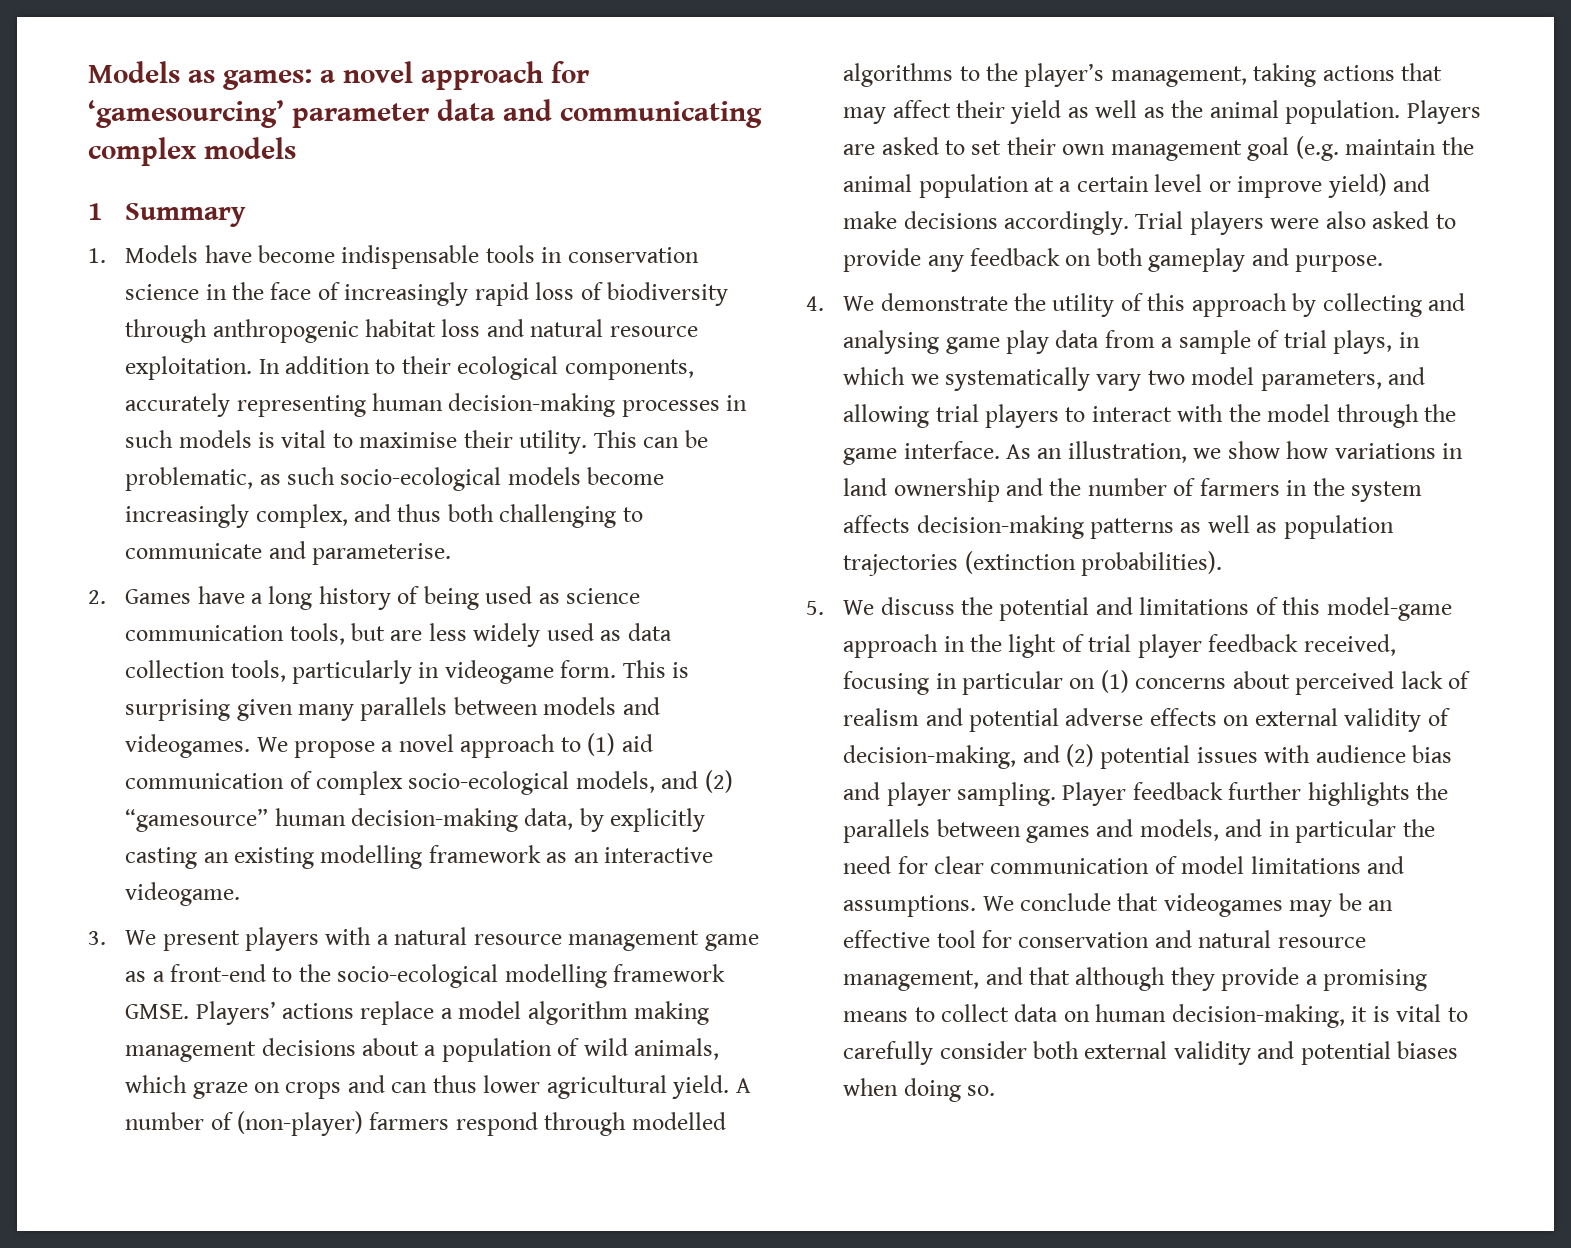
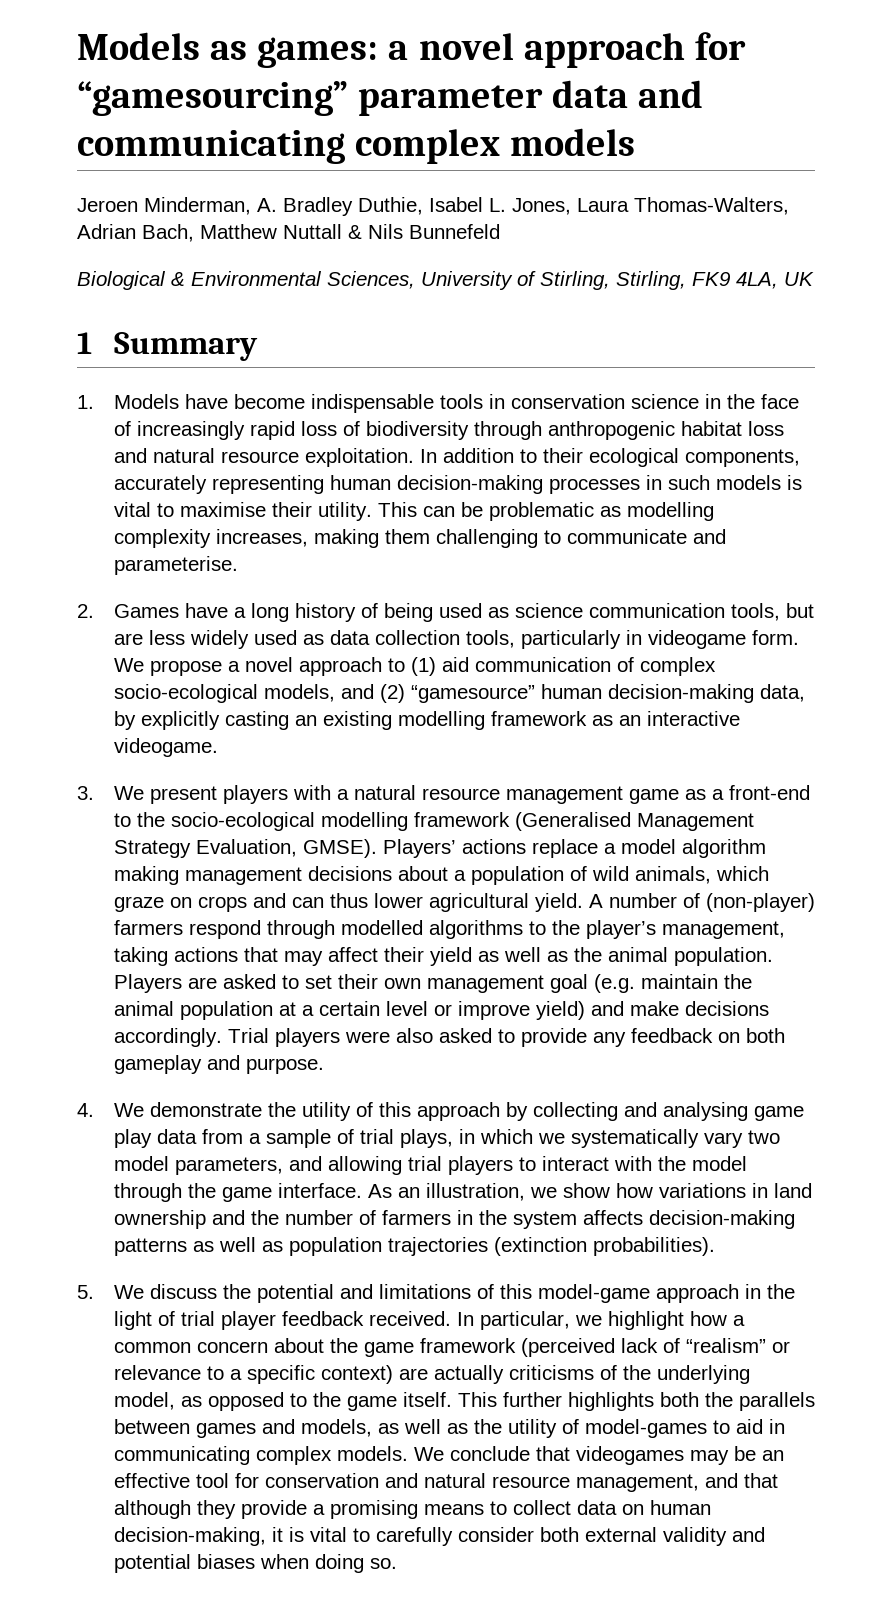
- Models as games: a novel approach for ‘gamesourcing’ parameter data and communicating complex models
+ Models as games: a novel approach for “gamesourcing” parameter data and communicating complex models
+ Jeroen Minderman, A. Bradley Duthie, Isabel L. Jones, Laura Thomas-Walters, Adrian Bach, Matthew Nuttall & Nils Bunnefeld
+ Biological & Environmental Sciences, University of Stirling, Stirling, FK9 4LA, UK
- This can be problematic, as such socio-ecological models become increasingly complex, and thus both challenging to communicate and parameterise.
+ This can be problematic as modelling complexity increases, making them challenging to communicate and parameterise.
- This is surprising given many parallels between models and videogames.
- 3. We present players with a natural resource management game as a front-end to the socio-ecological modelling framework GMSE.
+ 3. We present players with a natural resource management game as a front-end to the socio-ecological modelling framework (Generalised Management Strategy Evaluation, GMSE).
- 5. We discuss the potential and limitations of this model-game approach in the light of trial player feedback received, focusing in particular on (1) concerns about perceived lack of realism and potential adverse effects on external validity of decision-making, and (2) potential issues with audience bias and player sampling. Player feedback further highlights the parallels between games and models, and in particular the need for clear communication of model limitations and assumptions.
+ 5. We discuss the potential and limitations of this model-game approach in the light of trial player feedback received. In particular, we highlight how a common concern about the game framework (perceived lack of “realism” or relevance to a specific context) are actually criticisms of the underlying model, as opposed to the game itself. This further highlights both the parallels between games and models, as well as the utility of model-games to aid in communicating complex models.

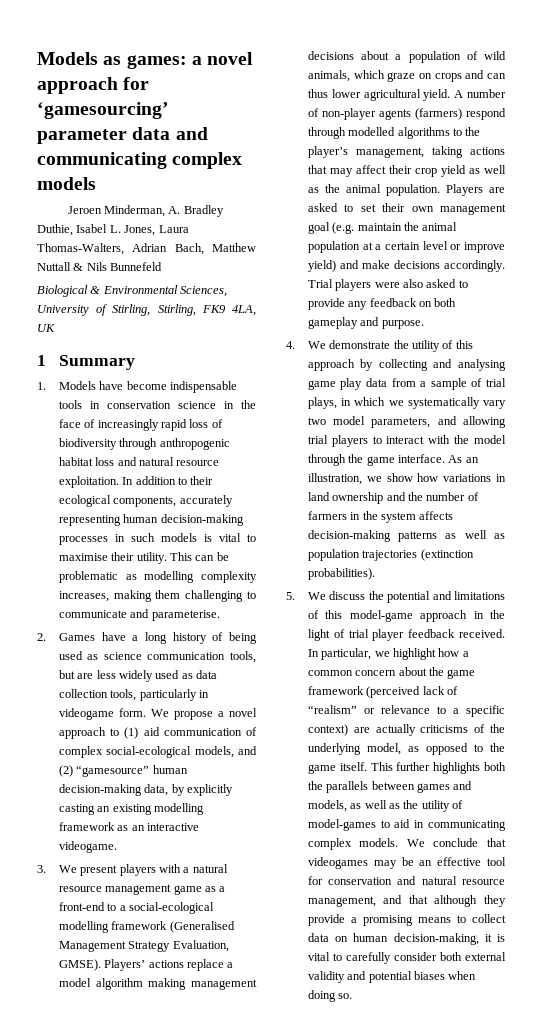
- Models as games: a novel approach for “gamesourcing” parameter data and communicating complex models
+ Models as games: a novel approach for ‘gamesourcing’ parameter data and communicating complex models
- We propose a novel approach to (1) aid communication of complex socio-ecological models, and (2) “gamesource” human decision-making data, by explicitly casting an existing modelling framework as an interactive videogame.
+ We propose a novel approach to (1) aid communication of complex social-ecological models, and (2) “gamesource” human decision-making data, by explicitly casting an existing modelling framework as an interactive videogame.
- 3. We present players with a natural resource management game as a front-end to the socio-ecological modelling framework (Generalised Management Strategy Evaluation, GMSE).
+ 3. We present players with a natural resource management game as a front-end to a social-ecological modelling framework (Generalised Management Strategy Evaluation, GMSE).
- A number of (non-player) farmers respond through modelled algorithms to the player’s management, taking actions that may affect their yield as well as the animal population.
+ A number of non-player agents (farmers) respond through modelled algorithms to the player’s management, taking actions that may affect their crop yield as well as the animal population.

